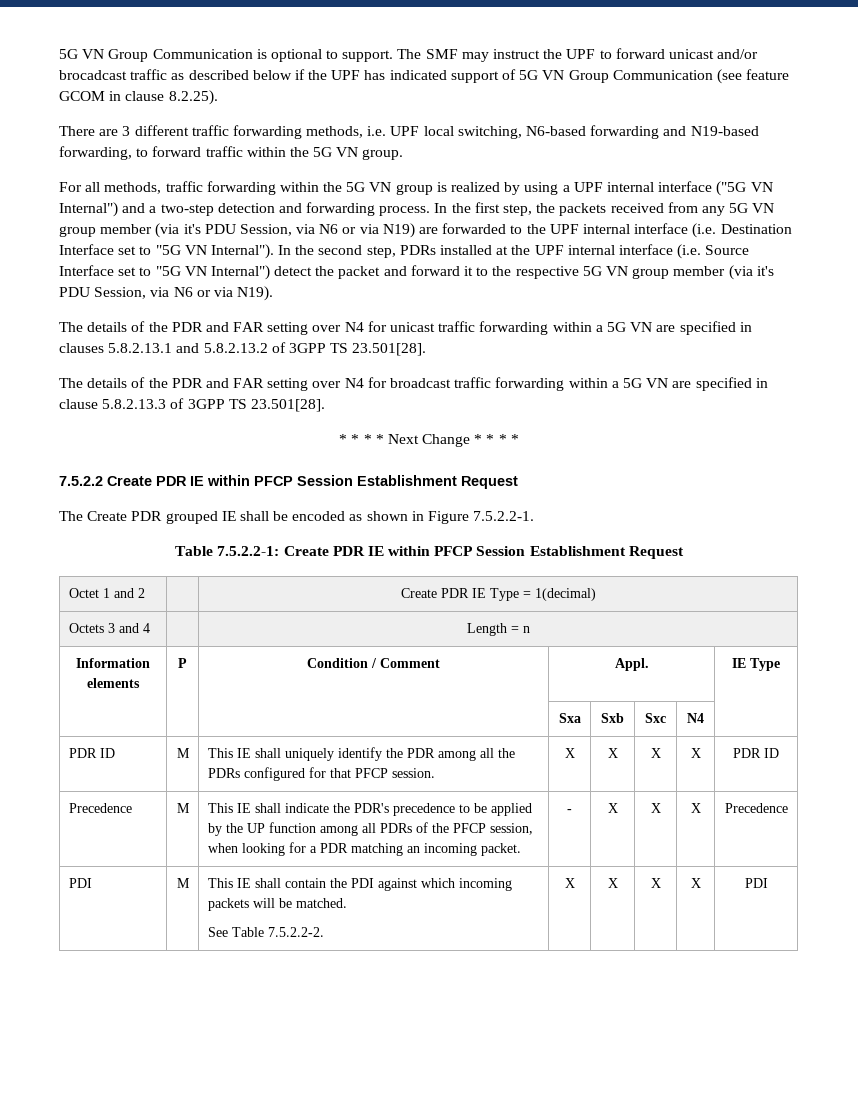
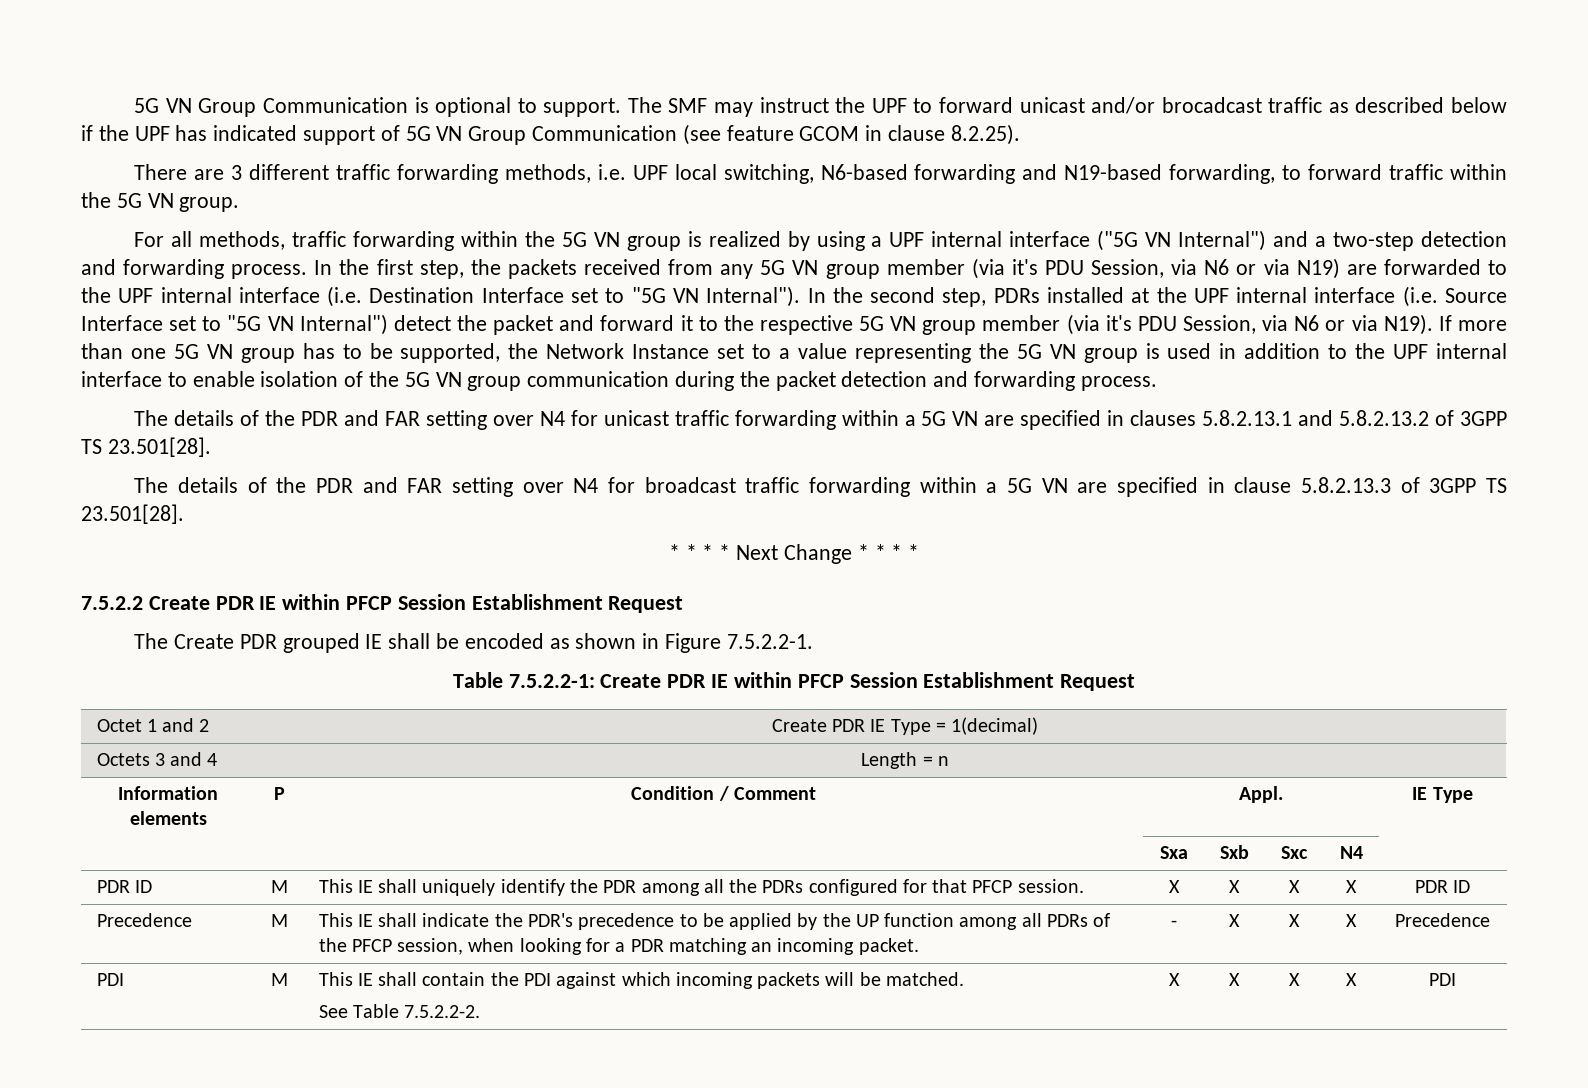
+ If more than one 5G VN group has to be supported, the Network Instance set to a value representing the 5G VN group is used in addition to the UPF internal interface to enable isolation of the 5G VN group communication during the packet detection and forwarding process.

